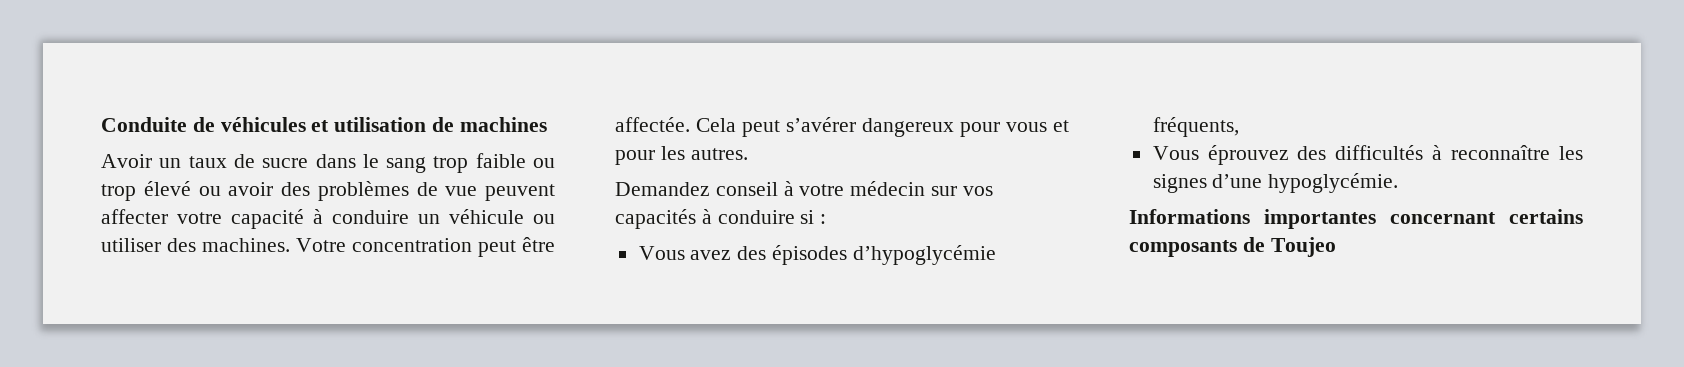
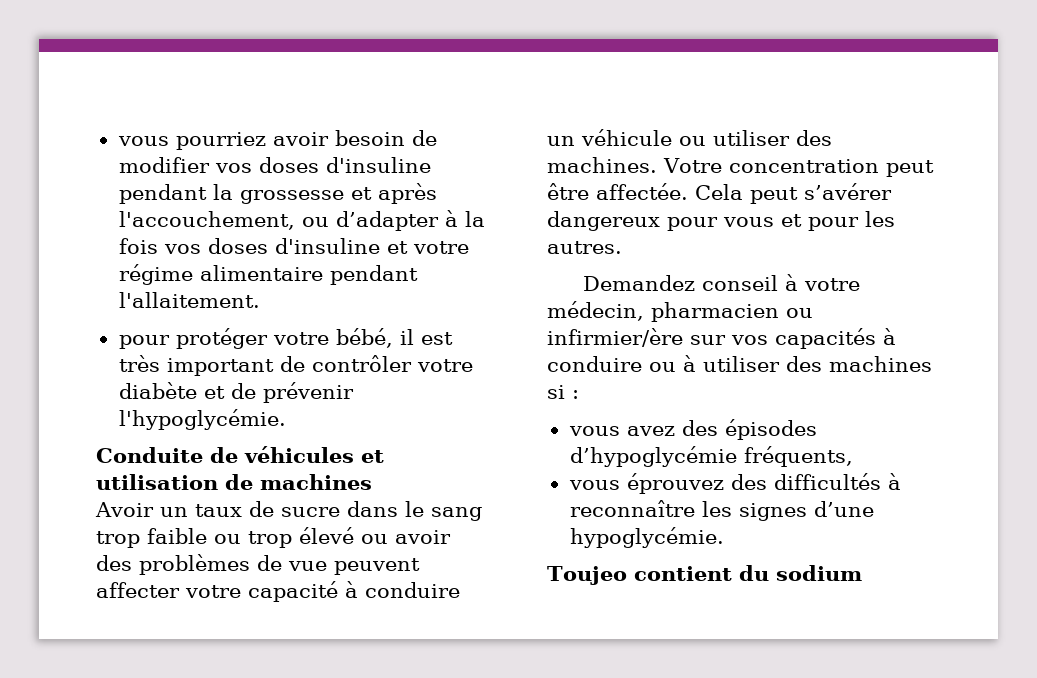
+ vous pourriez avoir besoin de modifier vos doses d'insuline pendant la grossesse et après l'accouchement, ou d’adapter à la fois vos doses d'insuline et votre régime alimentaire pendant l'allaitement.
+ pour protéger votre bébé, il est très important de contrôler votre diabète et de prévenir l'hypoglycémie.
- Demandez conseil à votre médecin sur vos capacités à conduire si :
+ Demandez conseil à votre médecin, pharmacien ou infirmier/ère sur vos capacités à conduire ou à utiliser des machines si :
- Vous avez des épisodes d’hypoglycémie fréquents,
+ vous avez des épisodes d’hypoglycémie fréquents,
- Vous éprouvez des difficultés à reconnaître les signes d’une hypoglycémie.
+ vous éprouvez des difficultés à reconnaître les signes d’une hypoglycémie.
- Informations importantes concernant certains composants de Toujeo
+ Toujeo contient du sodium

